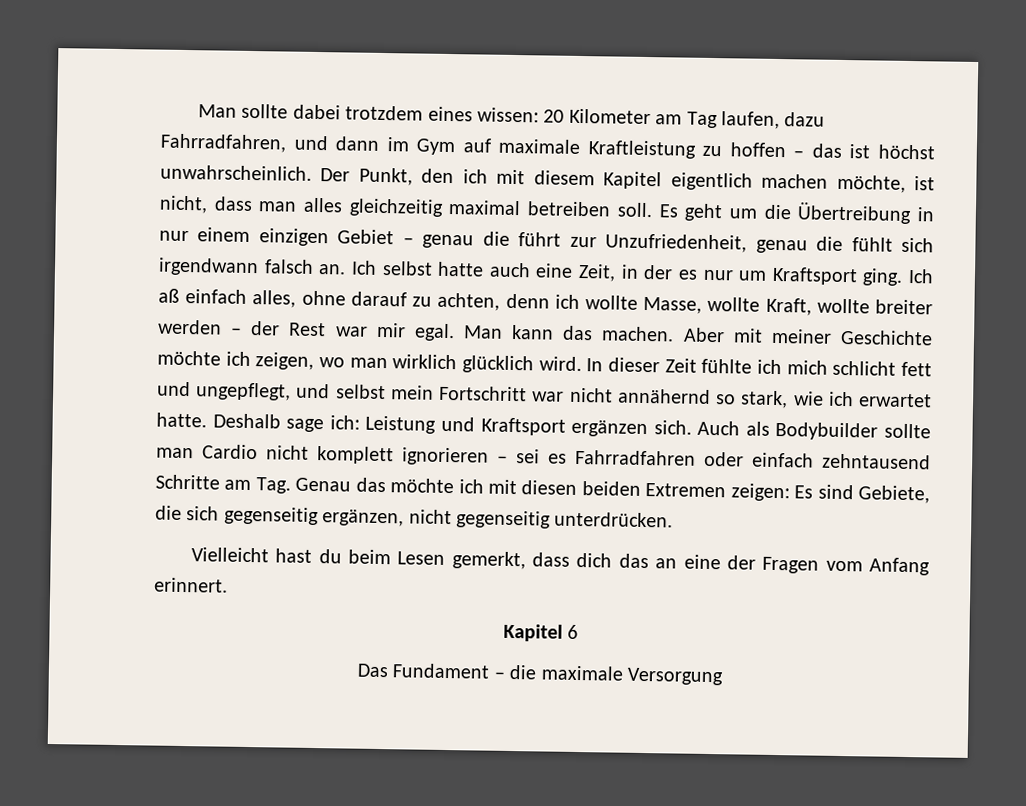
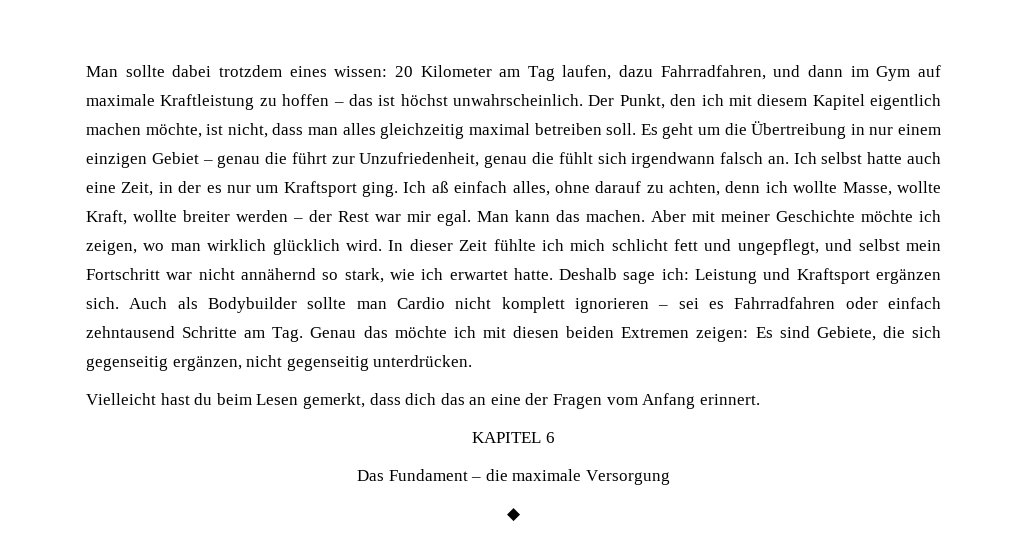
- Kapitel 6
+ KAPITEL 6
+ ◆

